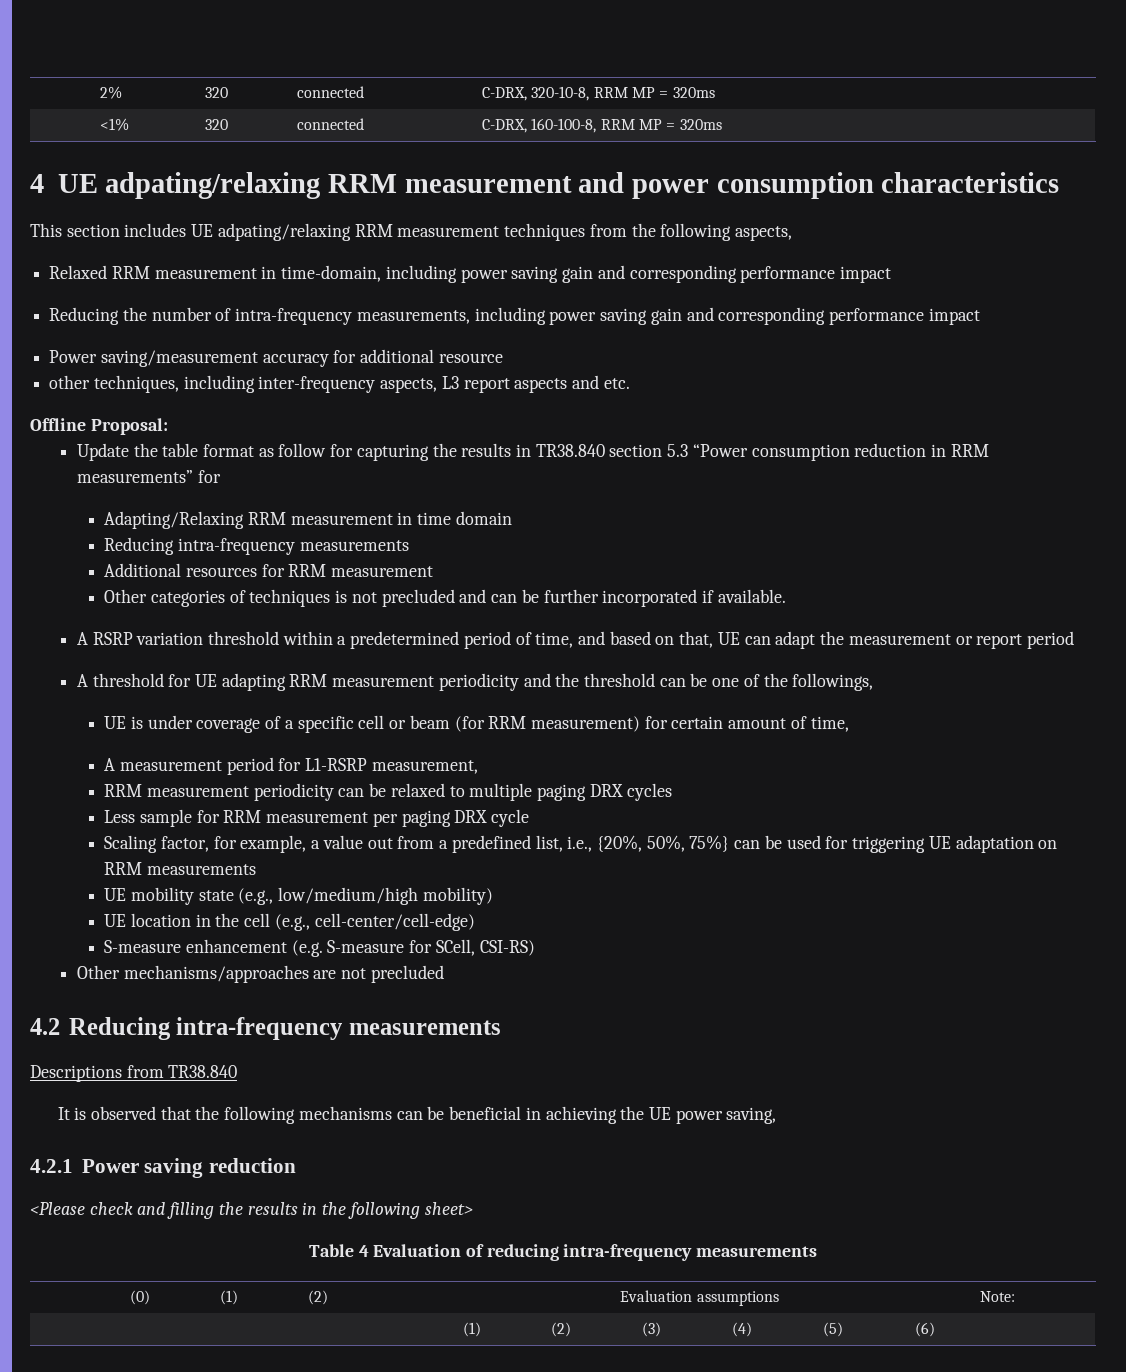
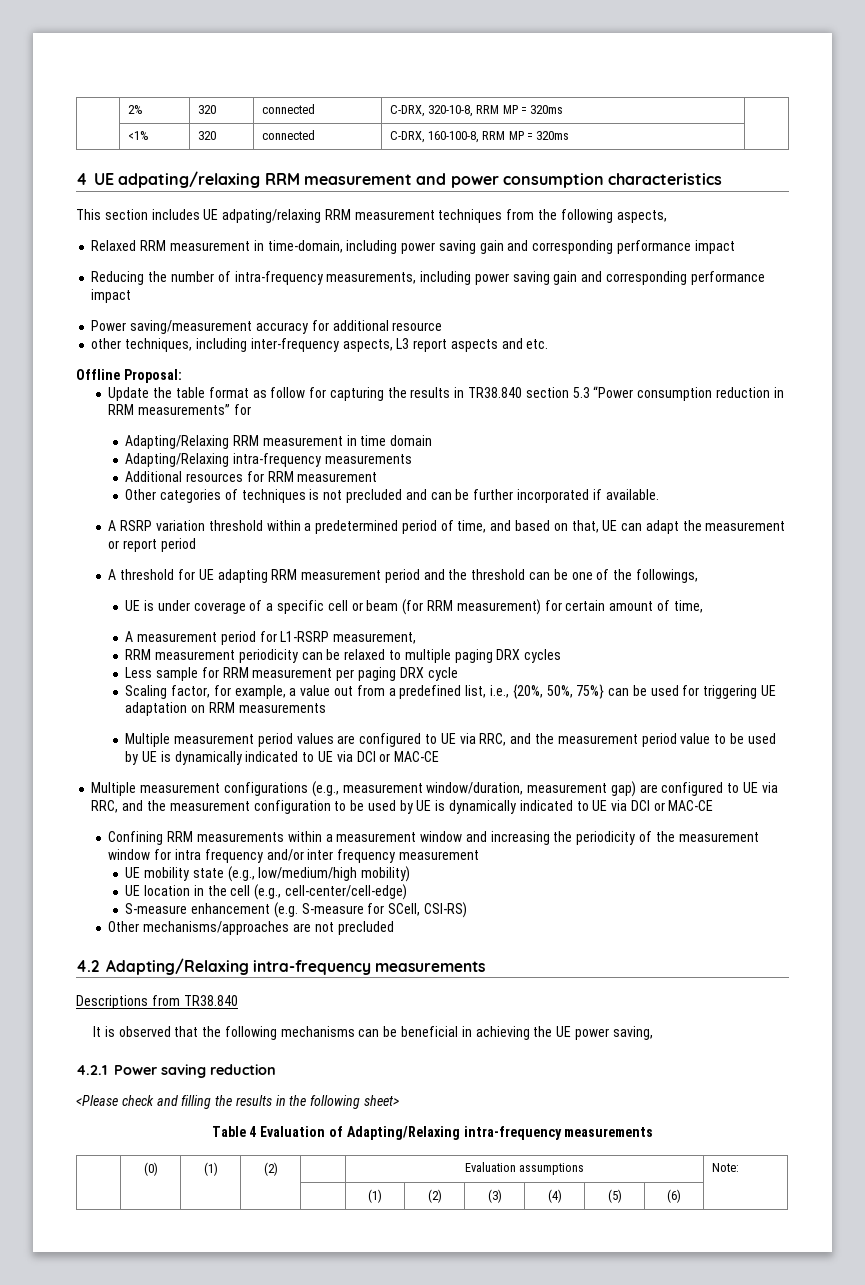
  Adapting/Relaxing RRM measurement in time domain
- Reducing intra-frequency measurements
+ Adapting/Relaxing intra-frequency measurements
- A threshold for UE adapting RRM measurement periodicity and the threshold can be one of the followings,
+ A threshold for UE adapting RRM measurement period and the threshold can be one of the followings,
+ Multiple measurement period values are configured to UE via RRC, and the measurement period value to be used by UE is dynamically indicated to UE via DCI or MAC-CE
+ Multiple measurement configurations (e.g., measurement window/duration, measurement gap) are configured to UE via RRC, and the measurement configuration to be used by UE is dynamically indicated to UE via DCI or MAC-CE
+ Confining RRM measurements within a measurement window and increasing the periodicity of the measurement window for intra frequency and/or inter frequency measurement
- 4.2 Reducing intra-frequency measurements
+ 4.2 Adapting/Relaxing intra-frequency measurements
- Table 4 Evaluation of reducing intra-frequency measurements
+ Table 4 Evaluation of Adapting/Relaxing intra-frequency measurements

